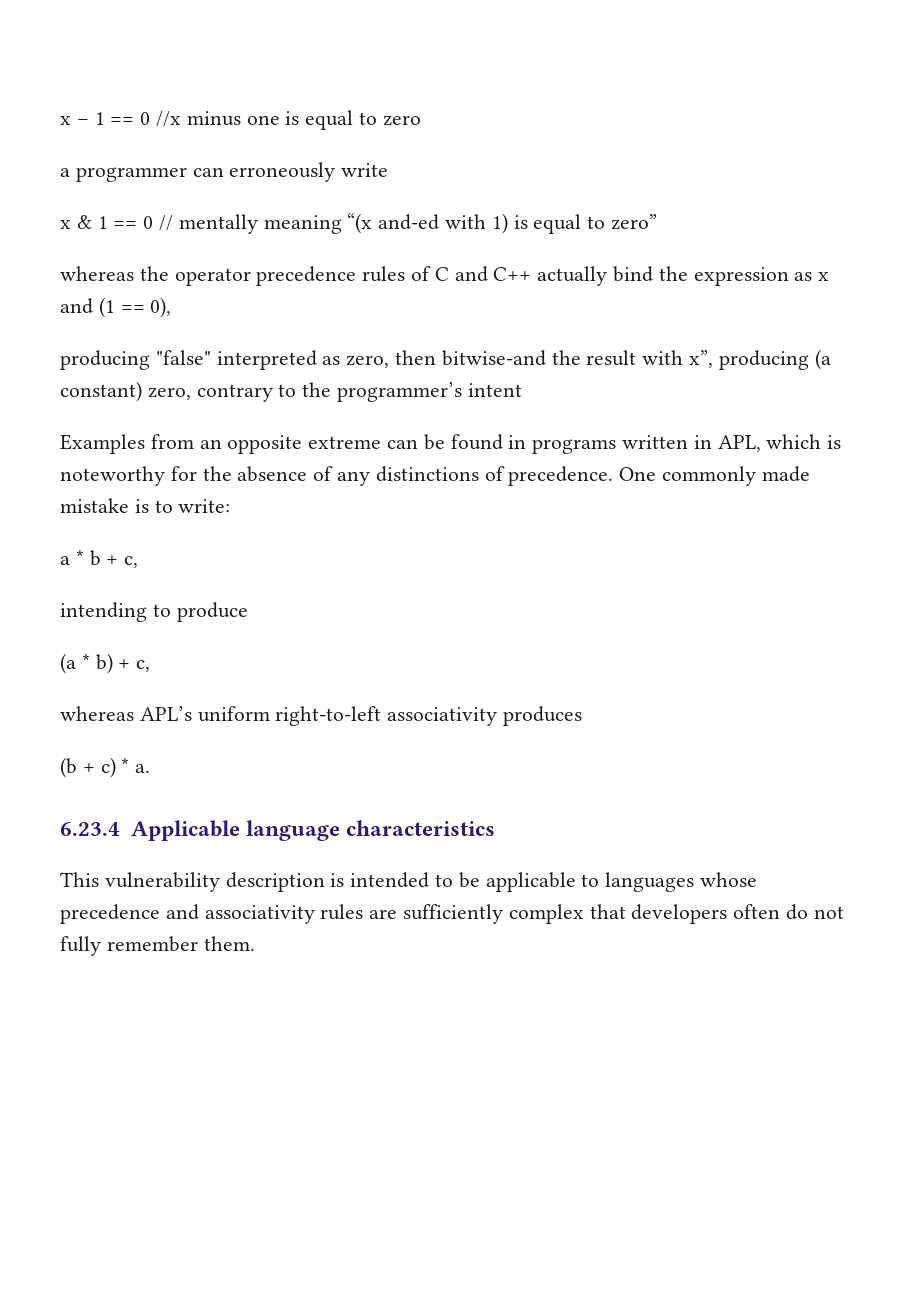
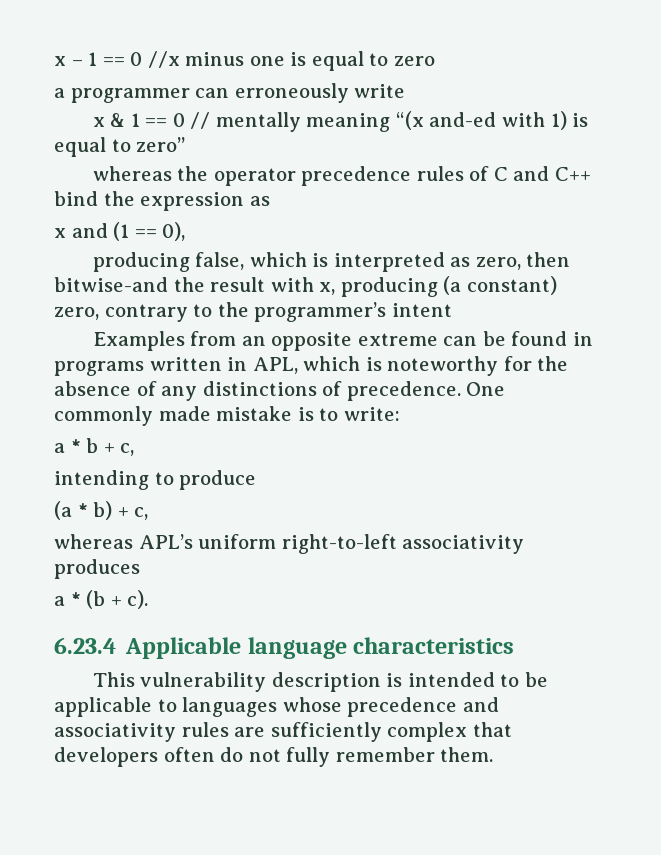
- whereas the operator precedence rules of C and C++ actually bind the expression as x and (1 == 0),
+ whereas the operator precedence rules of C and C++ bind the expression as
+ x and (1 == 0),
- producing "false" interpreted as zero, then bitwise-and the result with x”, producing (a constant) zero, contrary to the programmer’s intent
+ producing false, which is interpreted as zero, then bitwise-and the result with x, producing (a constant) zero, contrary to the programmer’s intent
- (b + c) * a.
+ a * (b + c).

